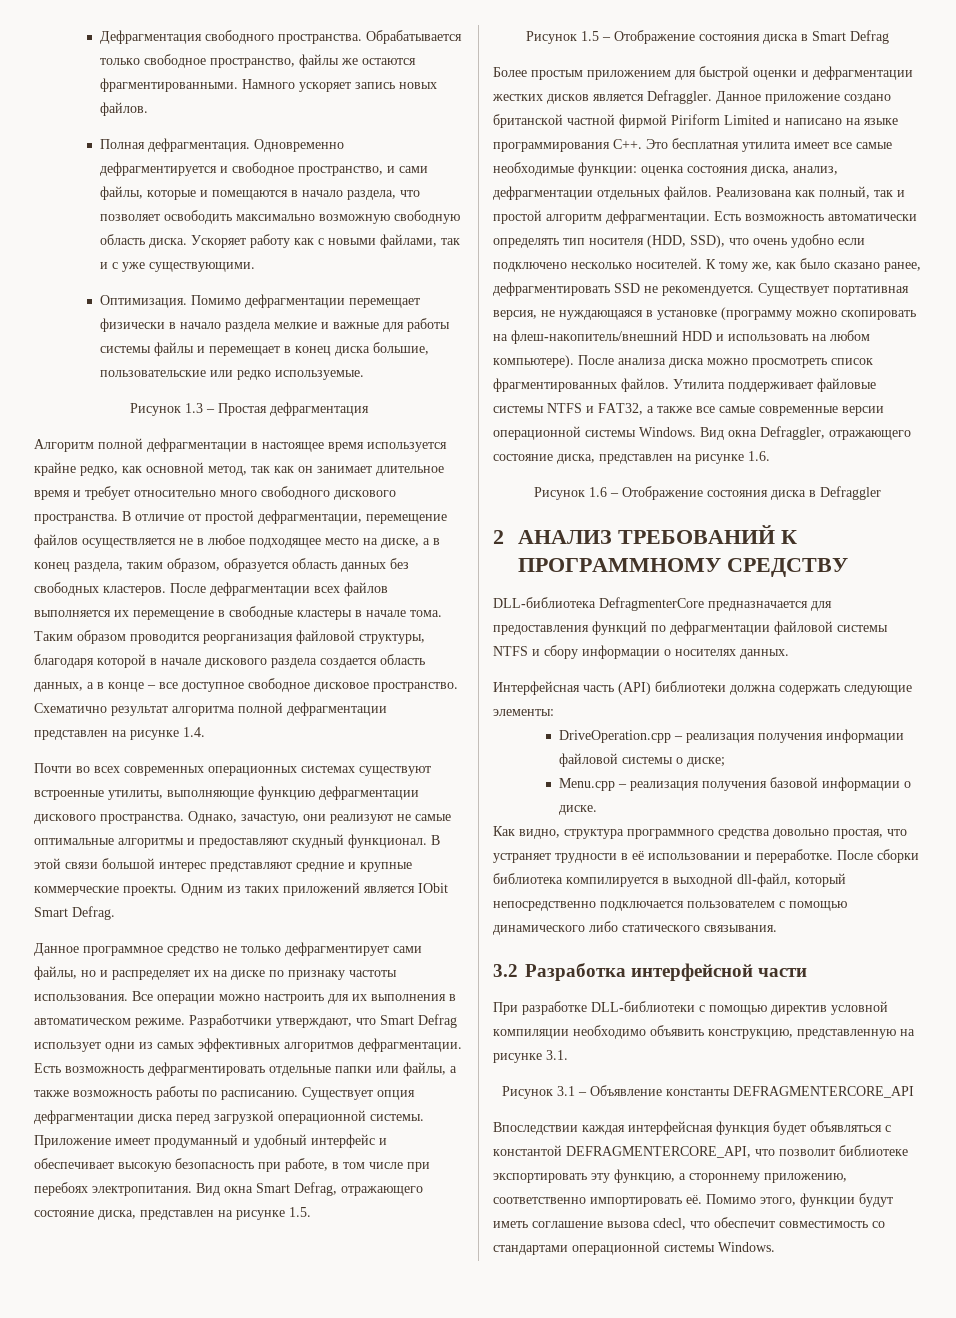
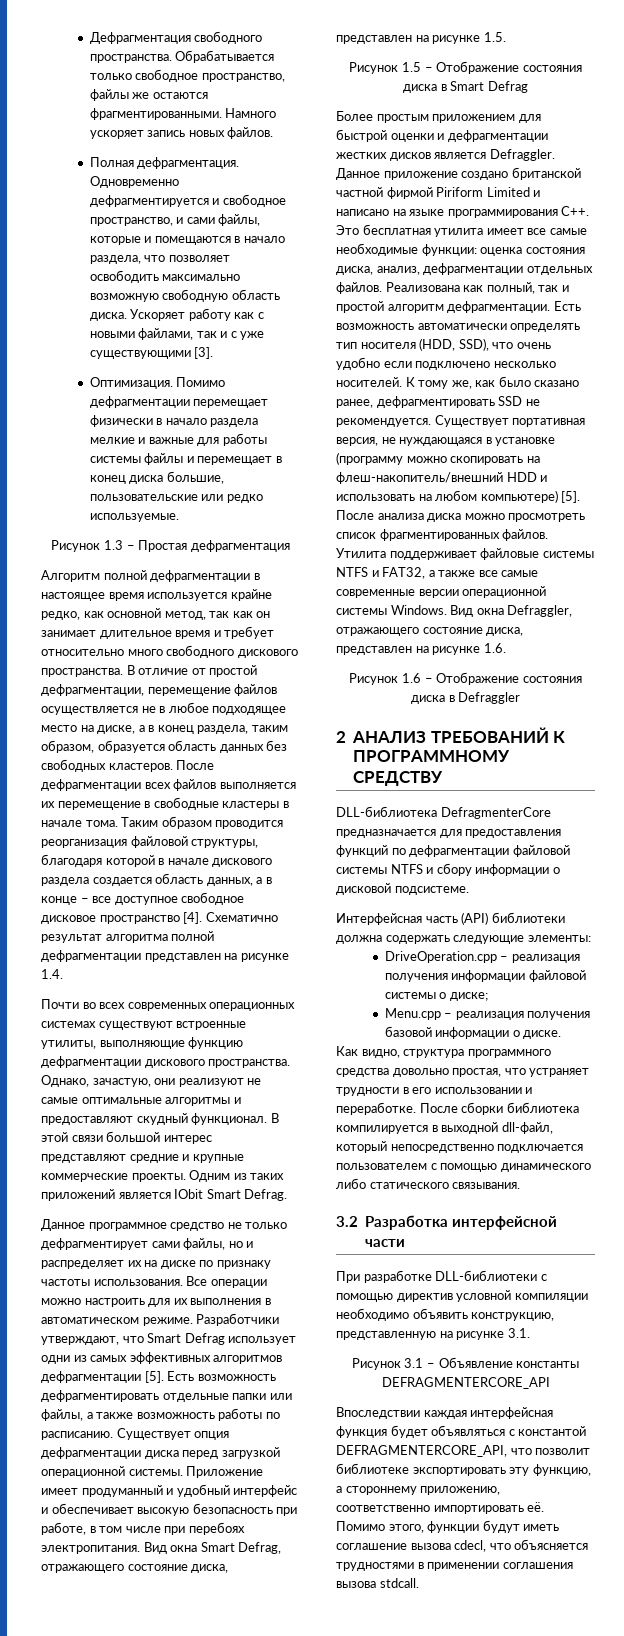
- Ускоряет работу как с новыми файлами, так и с уже существующими.
+ Ускоряет работу как с новыми файлами, так и с уже существующими [3].
- Таким образом проводится реорганизация файловой структуры, благодаря которой в начале дискового раздела создается область данных, а в конце – все доступное свободное дисковое пространство.
+ Таким образом проводится реорганизация файловой структуры, благодаря которой в начале дискового раздела создается область данных, а в конце – все доступное свободное дисковое пространство [4].
- Разработчики утверждают, что Smart Defrag использует одни из самых эффективных алгоритмов дефрагментации.
+ Разработчики утверждают, что Smart Defrag использует одни из самых эффективных алгоритмов дефрагментации [5].
- Существует портативная версия, не нуждающаяся в установке (программу можно скопировать на флеш-накопитель/внешний HDD и использовать на любом компьютере).
+ Существует портативная версия, не нуждающаяся в установке (программу можно скопировать на флеш-накопитель/внешний HDD и использовать на любом компьютере) [5].
- DLL-библиотека DefragmenterCore предназначается для предоставления функций по дефрагментации файловой системы NTFS и сбору информации о носителях данных.
+ DLL-библиотека DefragmenterCore предназначается для предоставления функций по дефрагментации файловой системы NTFS и сбору информации о дисковой подсистеме.
- Как видно, структура программного средства довольно простая, что устраняет трудности в её использовании и переработке.
+ Как видно, структура программного средства довольно простая, что устраняет трудности в его использовании и переработке.
- Помимо этого, функции будут иметь соглашение вызова cdecl, что обеспечит совместимость со стандартами операционной системы Windows.
+ Помимо этого, функции будут иметь соглашение вызова cdecl, что объясняется трудностями в применении соглашения вызова stdcall.

